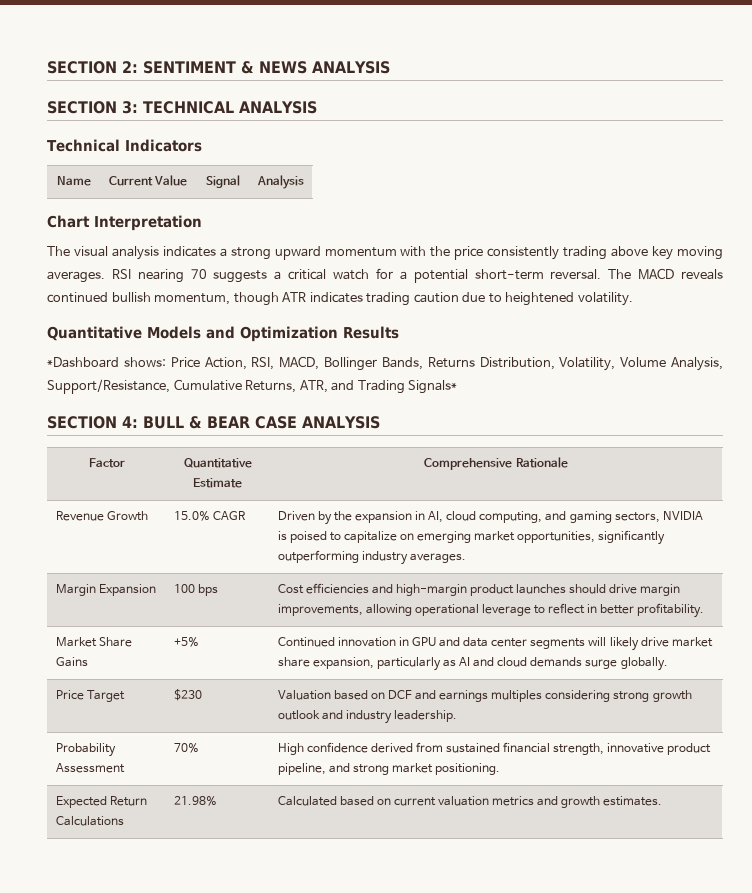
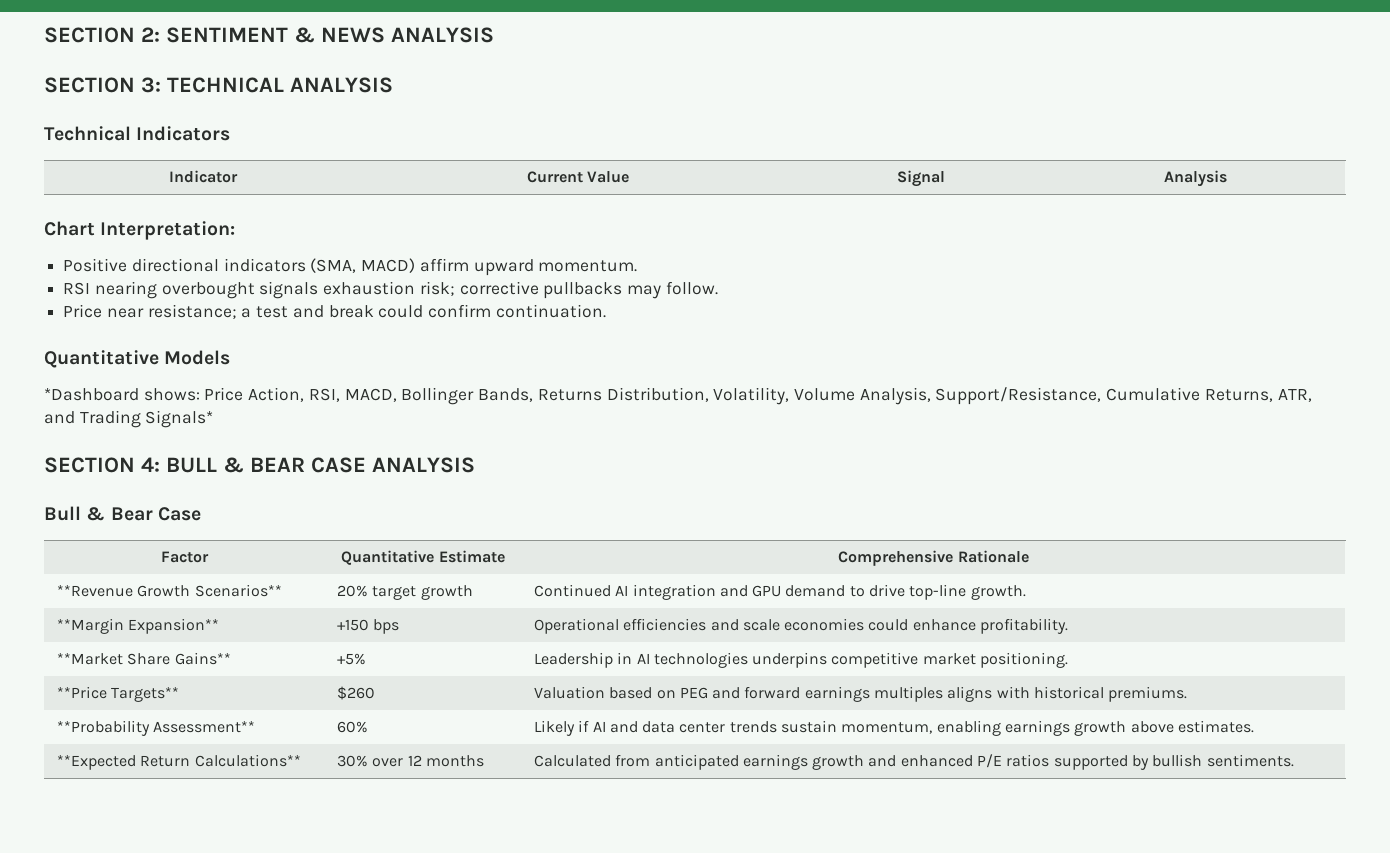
- Name | Current Value | Signal | Analysis
+ Indicator | Current Value | Signal | Analysis
- Chart Interpretation
- The visual analysis indicates a strong upward momentum with the price consistently trading above key moving averages. RSI nearing 70 suggests a critical watch for a potential short-term reversal. The MACD reveals continued bullish momentum, though ATR indicates trading caution due to heightened volatility.
+ Chart Interpretation:
+ Positive directional indicators (SMA, MACD) affirm upward momentum.
+ RSI nearing overbought signals exhaustion risk; corrective pullbacks may follow.
+ Price near resistance; a test and break could confirm continuation.
- Quantitative Models and Optimization Results
+ Quantitative Models
+ Bull & Bear Case
- Revenue Growth | 15.0% CAGR | Driven by the expansion in AI, cloud computing, and gaming sectors, NVIDIA is poised to capitalize on emerging market opportunities, significantly outperforming industry averages.
- Margin Expansion | 100 bps | Cost efficiencies and high-margin product launches should drive margin improvements, allowing operational leverage to reflect in better profitability.
- Market Share Gains | +5% | Continued innovation in GPU and data center segments will likely drive market share expansion, particularly as AI and cloud demands surge globally.
- Price Target | $230 | Valuation based on DCF and earnings multiples considering strong growth outlook and industry leadership.
- Probability Assessment | 70% | High confidence derived from sustained financial strength, innovative product pipeline, and strong market positioning.
- Expected Return Calculations | 21.98% | Calculated based on current valuation metrics and growth estimates.
+ **Revenue Growth Scenarios** | 20% target growth | Continued AI integration and GPU demand to drive top-line growth.
+ **Margin Expansion** | +150 bps | Operational efficiencies and scale economies could enhance profitability.
+ **Market Share Gains** | +5% | Leadership in AI technologies underpins competitive market positioning.
+ **Price Targets** | $260 | Valuation based on PEG and forward earnings multiples aligns with historical premiums.
+ **Probability Assessment** | 60% | Likely if AI and data center trends sustain momentum, enabling earnings growth above estimates.
+ **Expected Return Calculations** | 30% over 12 months | Calculated from anticipated earnings growth and enhanced P/E ratios supported by bullish sentiments.

